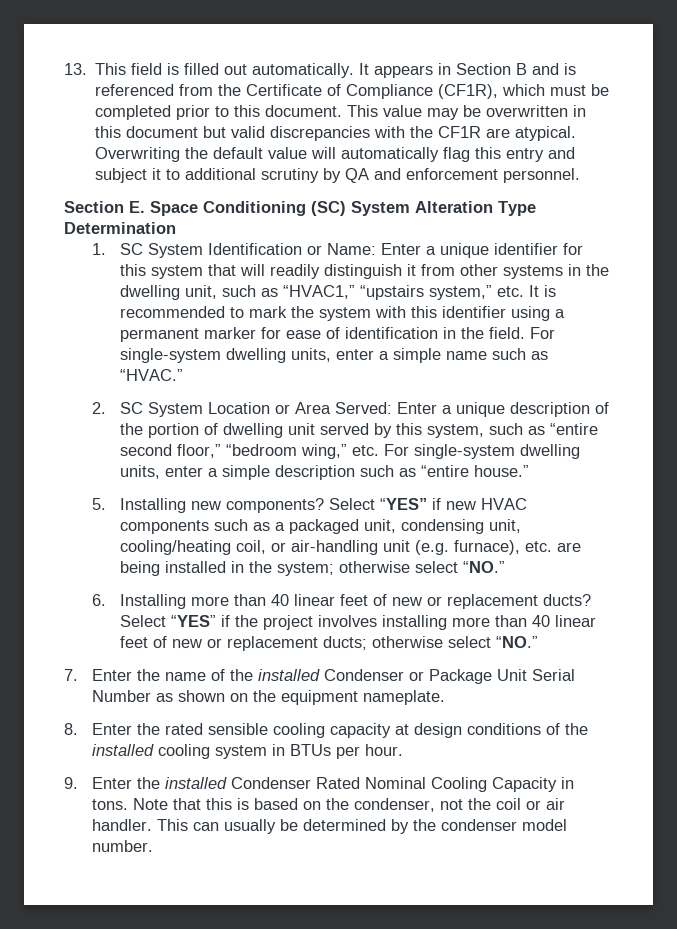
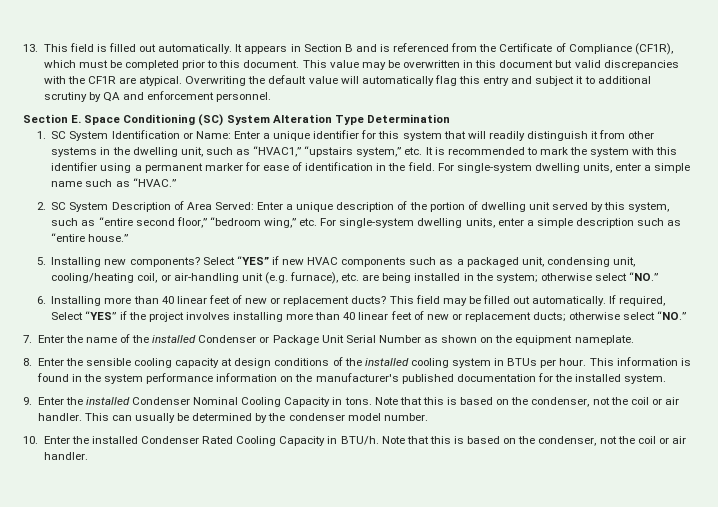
- 2. SC System Location or Area Served: Enter a unique description of the portion of dwelling unit served by this system, such as “entire second floor,” “bedroom wing,” etc. For single-system dwelling units, enter a simple description such as “entire house.”
+ 2. SC System Description of Area Served: Enter a unique description of the portion of dwelling unit served by this system, such as “entire second floor,” “bedroom wing,” etc. For single-system dwelling units, enter a simple description such as “entire house.”
- Select “YES” if the project involves installing more than 40 linear feet of new or replacement ducts; otherwise select “NO.”
+ This field may be filled out automatically. If required, Select “YES” if the project involves installing more than 40 linear feet of new or replacement ducts; otherwise select “NO.”
- 8. Enter the rated sensible cooling capacity at design conditions of the installed cooling system in BTUs per hour.
+ 8. Enter the sensible cooling capacity at design conditions of the installed cooling system in BTUs per hour. This information is found in the system performance information on the manufacturer's published documentation for the installed system.
- 9. Enter the installed Condenser Rated Nominal Cooling Capacity in tons.
+ 9. Enter the installed Condenser Nominal Cooling Capacity in tons.
+ 10. Enter the installed Condenser Rated Cooling Capacity in BTU/h. Note that this is based on the condenser, not the coil or air handler.

